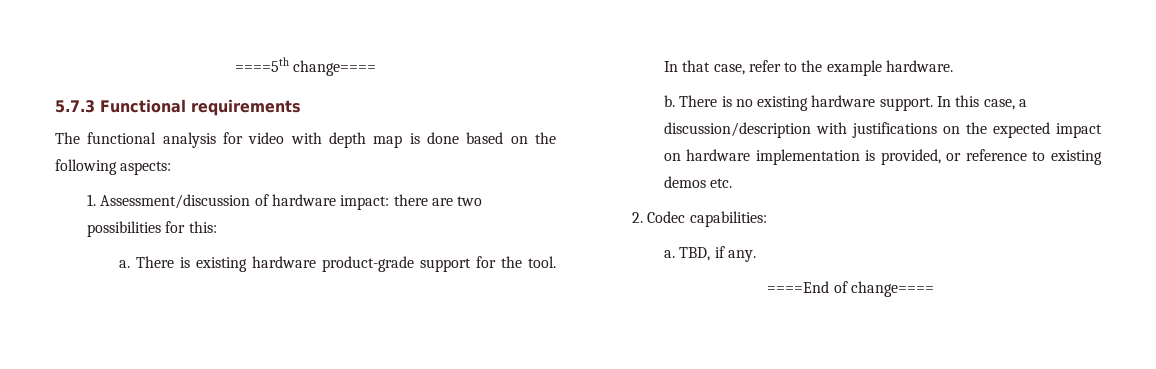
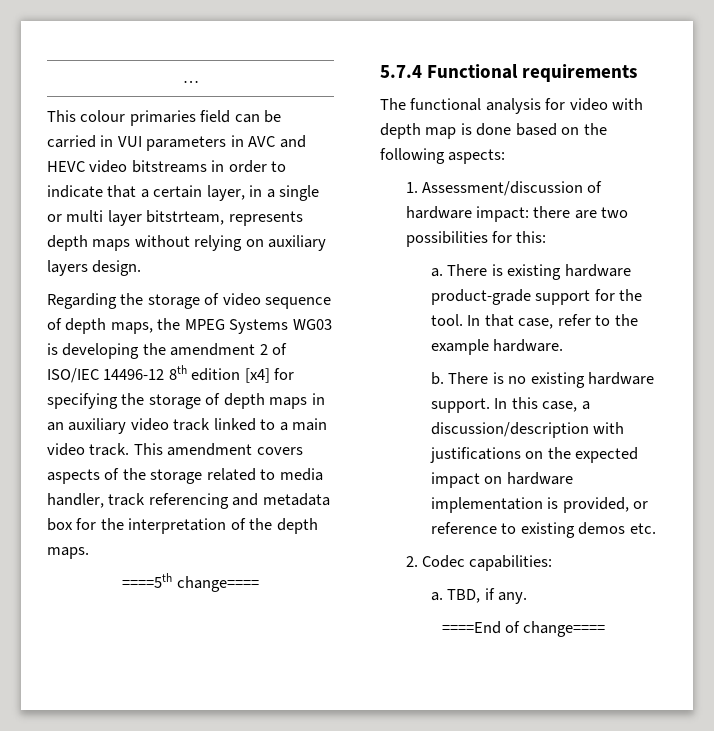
+ …
+ This colour primaries field can be carried in VUI parameters in AVC and HEVC video bitstreams in order to indicate that a certain layer, in a single or multi layer bitstrteam, represents depth maps without relying on auxiliary layers design.
+ Regarding the storage of video sequence of depth maps, the MPEG Systems WG03 is developing the amendment 2 of ISO/IEC 14496-12 8th edition [x4] for specifying the storage of depth maps in an auxiliary video track linked to a main video track. This amendment covers aspects of the storage related to media handler, track referencing and metadata box for the interpretation of the depth maps.
- 5.7.3 Functional requirements
+ 5.7.4 Functional requirements

